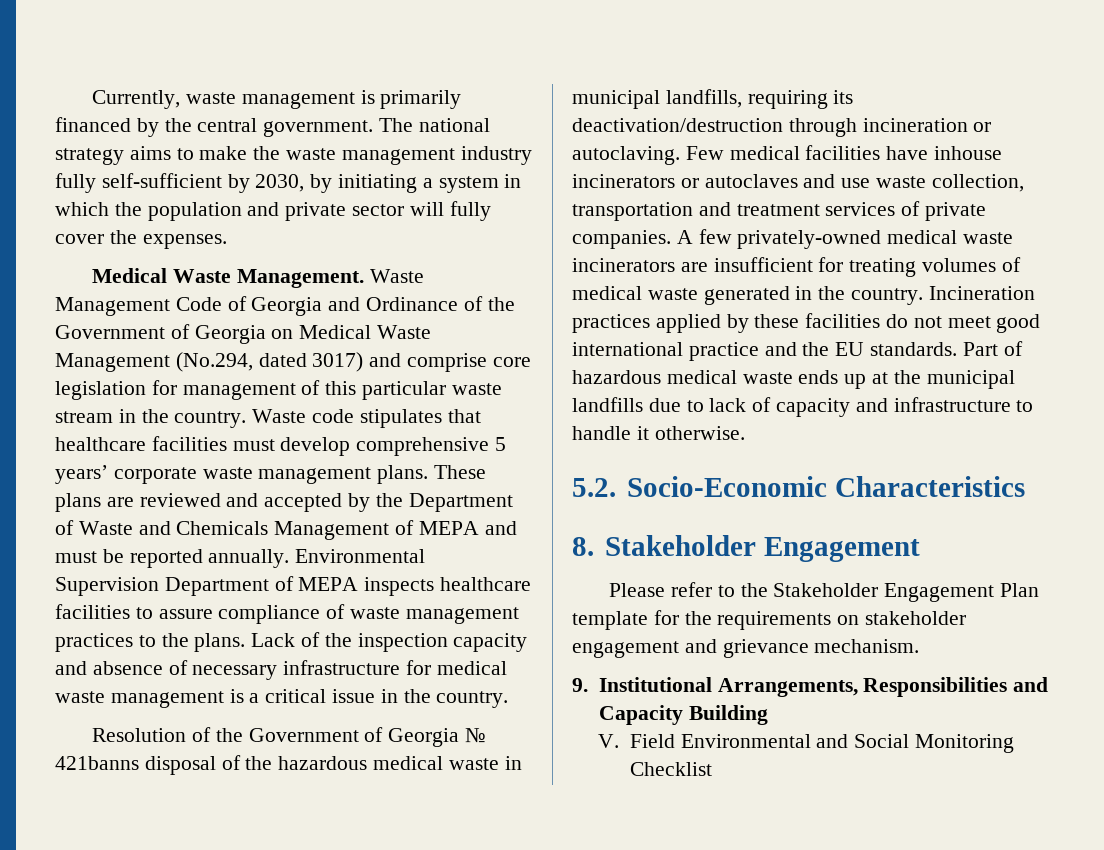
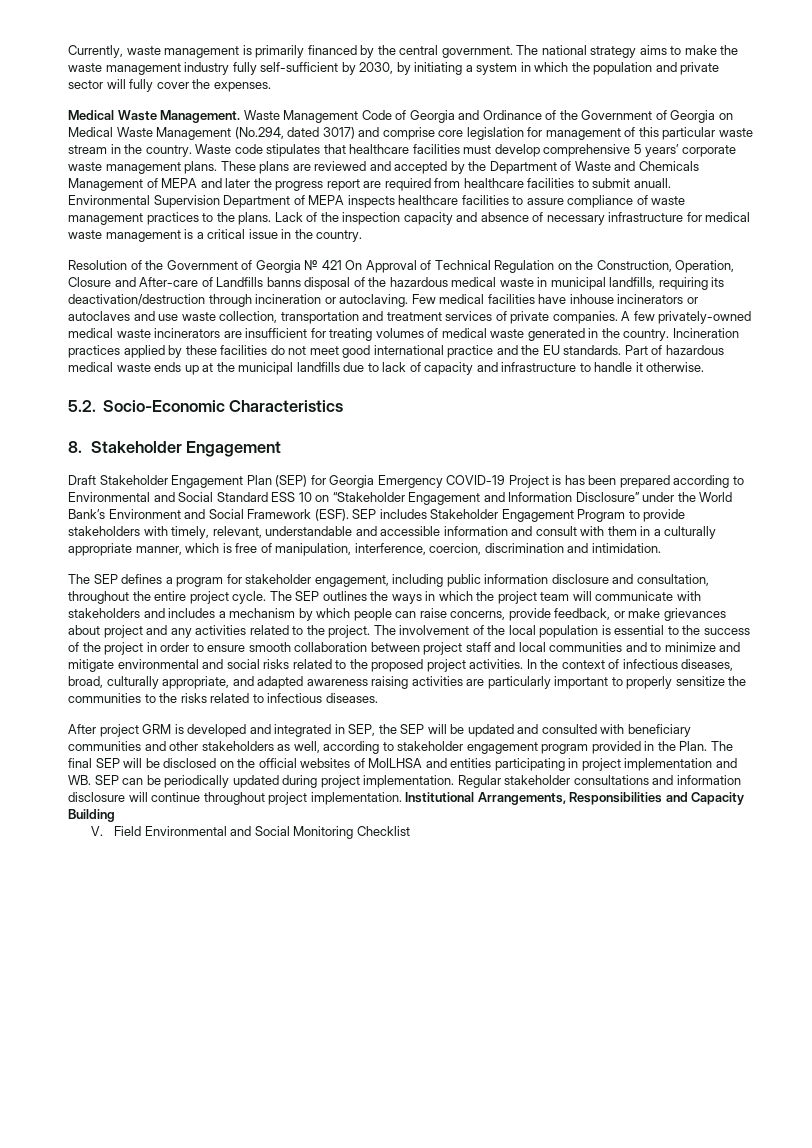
- These plans are reviewed and accepted by the Department of Waste and Chemicals Management of MEPA and must be reported annually.
+ These plans are reviewed and accepted by the Department of Waste and Chemicals Management of MEPA and later the progress report are required from healthcare facilities to submit anuall.
- Resolution of the Government of Georgia № 421banns disposal of the hazardous medical waste in municipal landfills, requiring its deactivation/destruction through incineration or autoclaving.
+ Resolution of the Government of Georgia № 421 On Approval of Technical Regulation on the Construction, Operation, Closure and After-care of Landfills banns disposal of the hazardous medical waste in municipal landfills, requiring its deactivation/destruction through incineration or autoclaving.
- Please refer to the Stakeholder Engagement Plan template for the requirements on stakeholder engagement and grievance mechanism.
- 9. Institutional Arrangements, Responsibilities and Capacity Building
+ Draft Stakeholder Engagement Plan (SEP) for Georgia Emergency COVID-19 Project is has been prepared according to Environmental and Social Standard ESS 10 on “Stakeholder Engagement and Information Disclosure” under the World Bank’s Environment and Social Framework (ESF). SEP includes Stakeholder Engagement Program to provide stakeholders with timely, relevant, understandable and accessible information and consult with them in a culturally appropriate manner, which is free of manipulation, interference, coercion, discrimination and intimidation.
+ The SEP defines a program for stakeholder engagement, including public information disclosure and consultation, throughout the entire project cycle. The SEP outlines the ways in which the project team will communicate with stakeholders and includes a mechanism by which people can raise concerns, provide feedback, or make grievances about project and any activities related to the project. The involvement of the local population is essential to the success of the project in order to ensure smooth collaboration between project staff and local communities and to minimize and mitigate environmental and social risks related to the proposed project activities. In the context of infectious diseases, broad, culturally appropriate, and adapted awareness raising activities are particularly important to properly sensitize the communities to the risks related to infectious diseases.
+ After project GRM is developed and integrated in SEP, the SEP will be updated and consulted with beneficiary communities and other stakeholders as well, according to stakeholder engagement program provided in the Plan. The final SEP will be disclosed on the official websites of MoILHSA and entities participating in project implementation and WB. SEP can be periodically updated during project implementation. Regular stakeholder consultations and information disclosure will continue throughout project implementation. Institutional Arrangements, Responsibilities and Capacity Building

